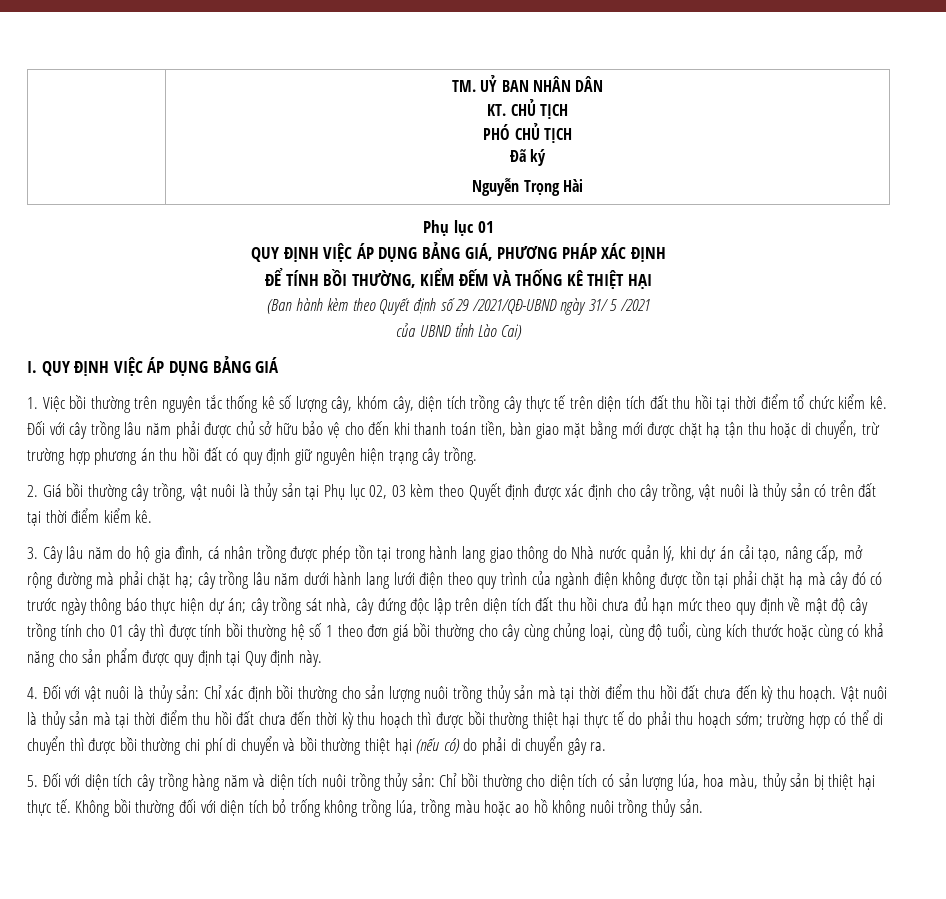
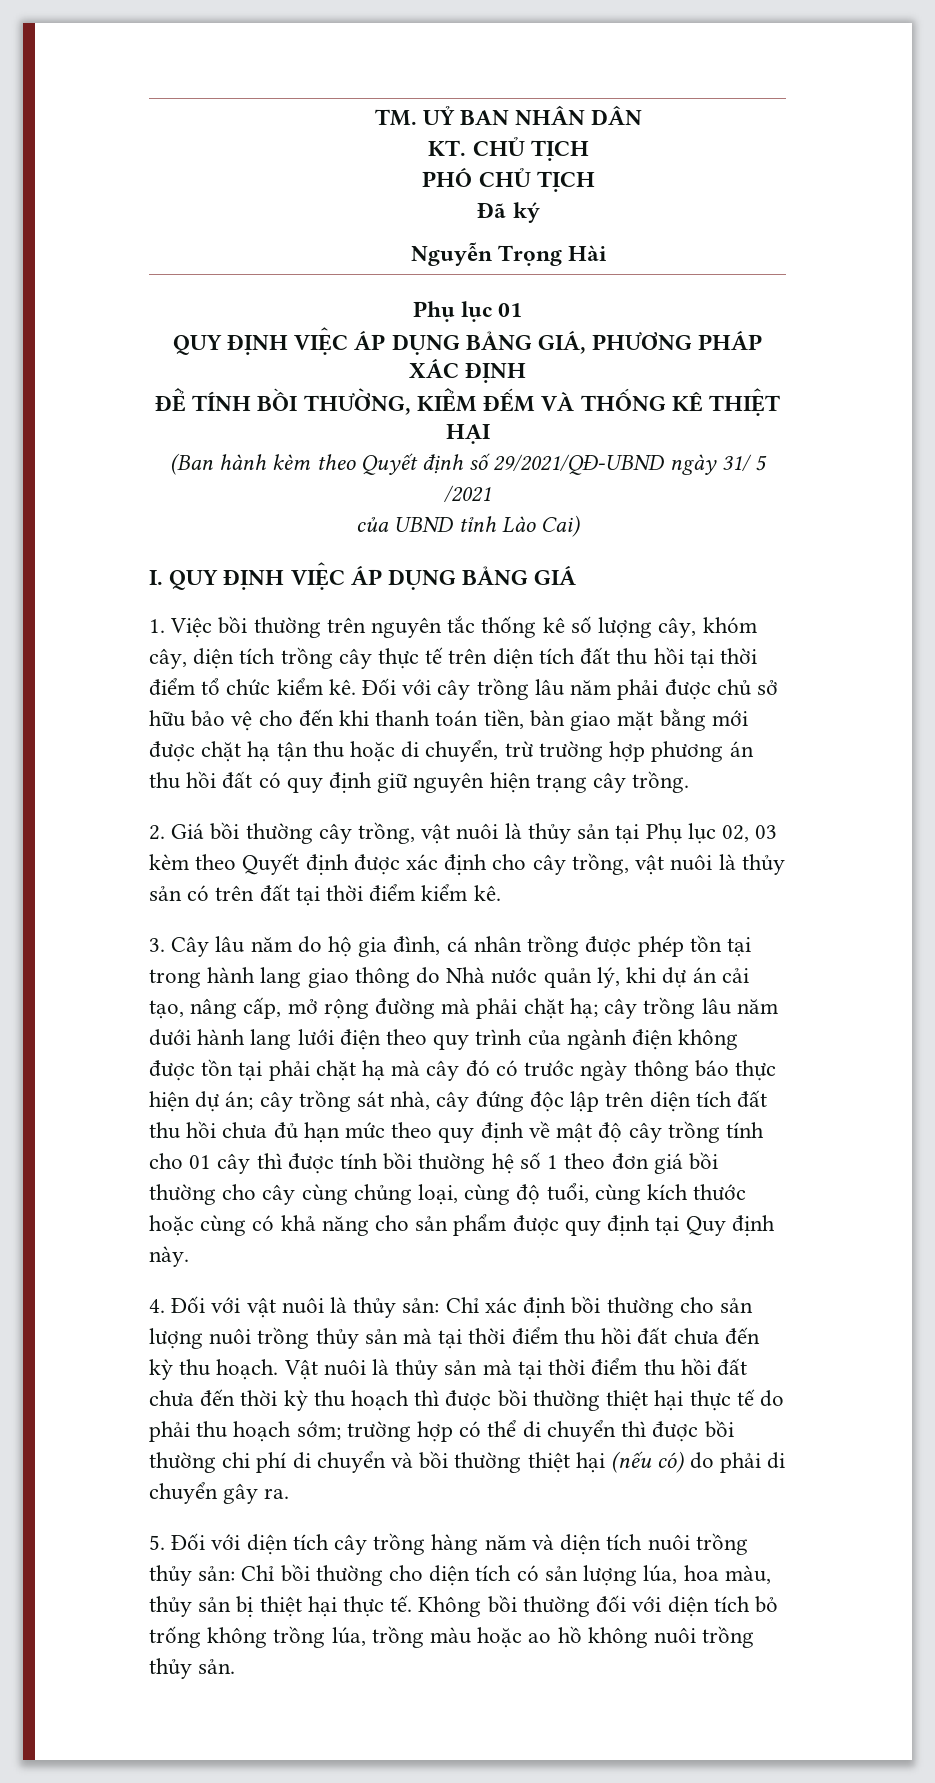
- (Ban hành kèm theo Quyết định số 29 /2021/QĐ-UBND ngày 31/ 5 /2021
+ (Ban hành kèm theo Quyết định số 29/2021/QĐ-UBND ngày 31/ 5 /2021

